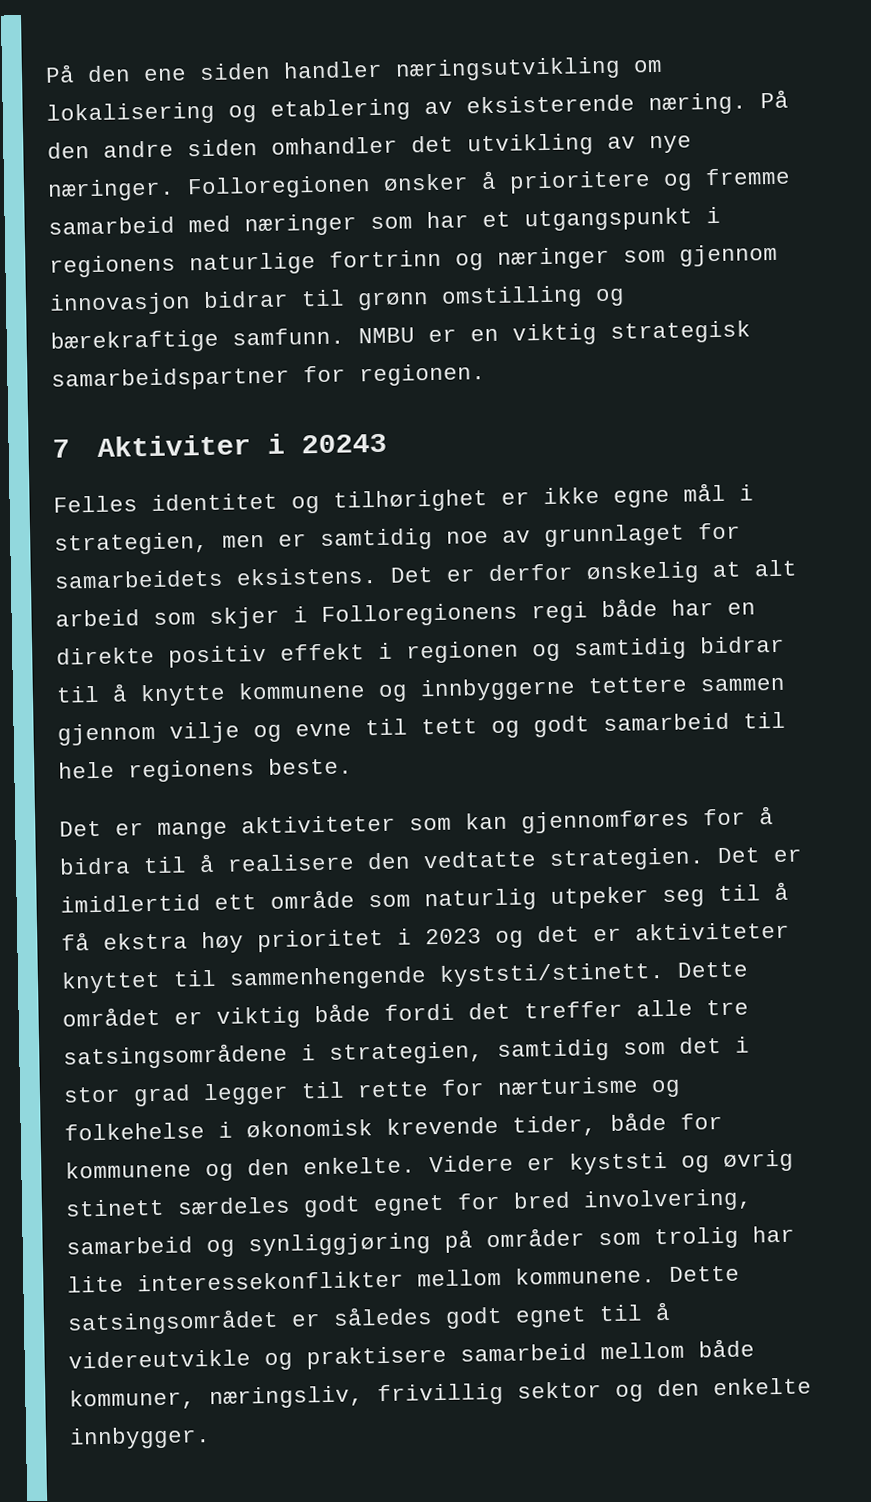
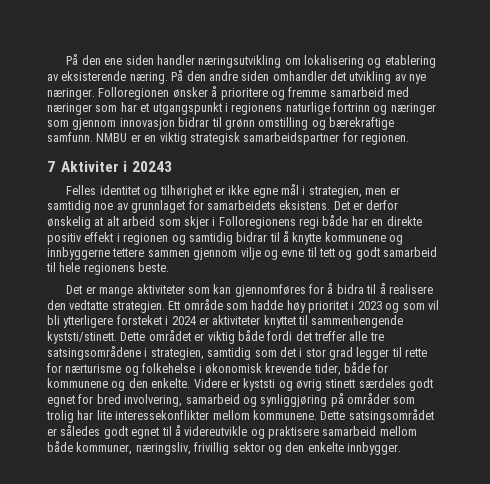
- Det er imidlertid ett område som naturlig utpeker seg til å få ekstra høy prioritet i 2023 og det er aktiviteter knyttet til sammenhengende kyststi/stinett.
+ Ett område som hadde høy prioritet i 2023 og som vil bli ytterligere forsteket i 2024 er aktiviteter knyttet til sammenhengende kyststi/stinett.

